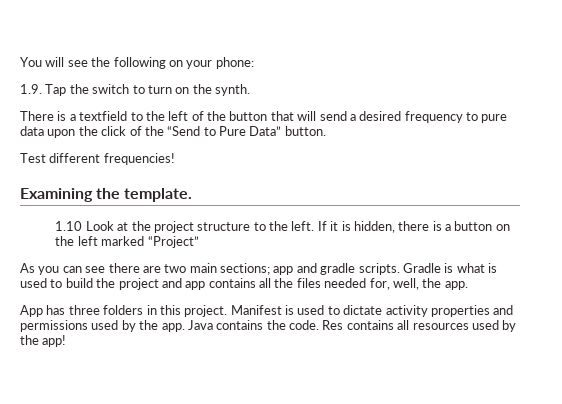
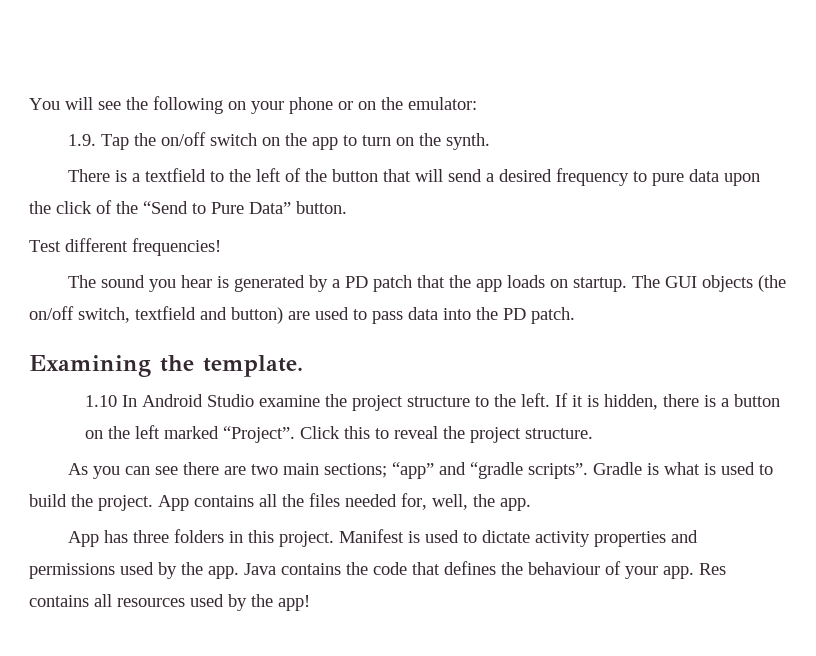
- You will see the following on your phone:
- 1.9. Tap the switch to turn on the synth.
+ You will see the following on your phone or on the emulator:
+ 1.9. Tap the on/off switch on the app to turn on the synth.
+ The sound you hear is generated by a PD patch that the app loads on startup. The GUI objects (the on/off switch, textfield and button) are used to pass data into the PD patch.
- 1.10 Look at the project structure to the left.
+ 1.10 In Android Studio examine the project structure to the left.
- If it is hidden, there is a button on the left marked “Project”
+ If it is hidden, there is a button on the left marked “Project”. Click this to reveal the project structure.
- As you can see there are two main sections; app and gradle scripts.
+ As you can see there are two main sections; “app” and “gradle scripts”.
- Gradle is what is used to build the project and app contains all the files needed for, well, the app.
+ Gradle is what is used to build the project. App contains all the files needed for, well, the app.
- Java contains the code.
+ Java contains the code that defines the behaviour of your app.

